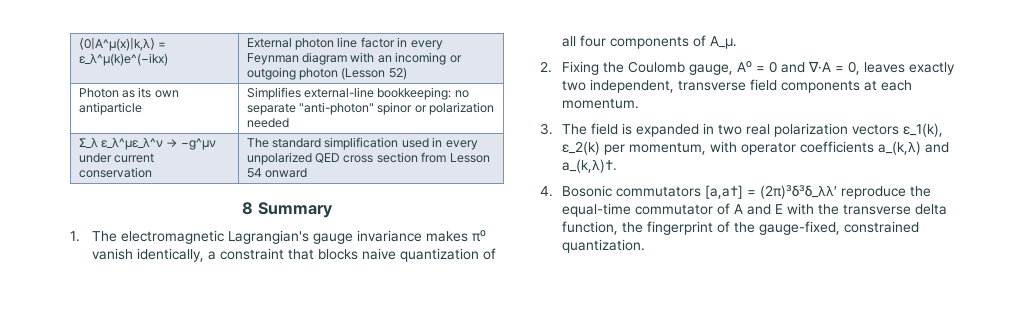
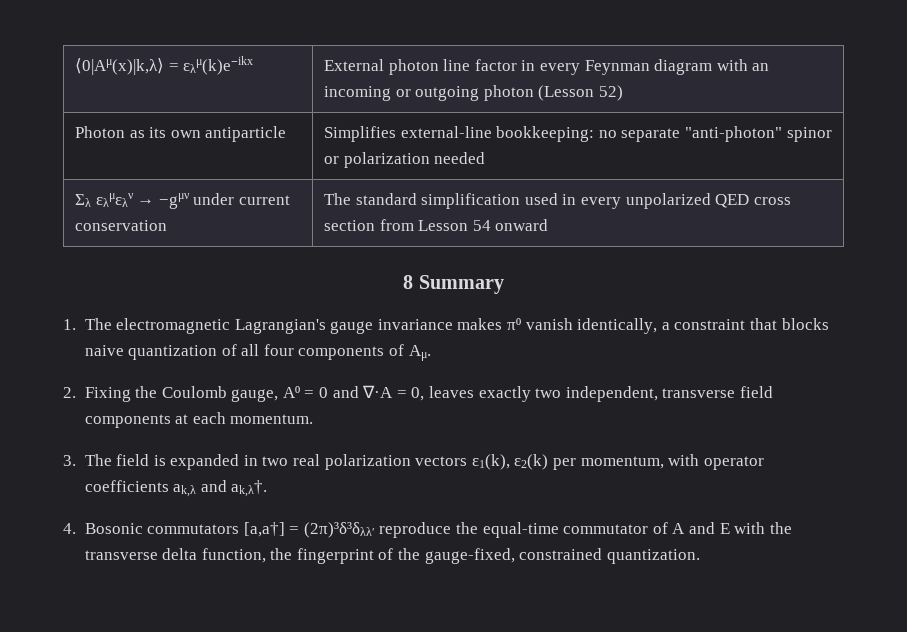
- ⟨0|A^μ(x)|k,λ⟩ = ε_λ^μ(k)e^(−ikx) | External photon line factor in every Feynman diagram with an incoming or outgoing photon (Lesson 52)
+ ⟨0|Aμ(x)|k,λ⟩ = ελμ(k)e−ikx | External photon line factor in every Feynman diagram with an incoming or outgoing photon (Lesson 52)
- Σ_λ ε_λ^με_λ^ν → −g^μν under current conservation | The standard simplification used in every unpolarized QED cross section from Lesson 54 onward
+ Σλ ελμελν → −gμν under current conservation | The standard simplification used in every unpolarized QED cross section from Lesson 54 onward
- 1. The electromagnetic Lagrangian's gauge invariance makes π⁰ vanish identically, a constraint that blocks naive quantization of all four components of A_μ.
+ 1. The electromagnetic Lagrangian's gauge invariance makes π⁰ vanish identically, a constraint that blocks naive quantization of all four components of Aμ.
- 3. The field is expanded in two real polarization vectors ε_1(k), ε_2(k) per momentum, with operator coefficients a_(k,λ) and a_(k,λ)†.
+ 3. The field is expanded in two real polarization vectors ε1(k), ε2(k) per momentum, with operator coefficients ak,λ and ak,λ†.
- 4. Bosonic commutators [a,a†] = (2π)³δ³δ_λλ′ reproduce the equal-time commutator of A and E with the transverse delta function, the fingerprint of the gauge-fixed, constrained quantization.
+ 4. Bosonic commutators [a,a†] = (2π)³δ³δλλ′ reproduce the equal-time commutator of A and E with the transverse delta function, the fingerprint of the gauge-fixed, constrained quantization.

